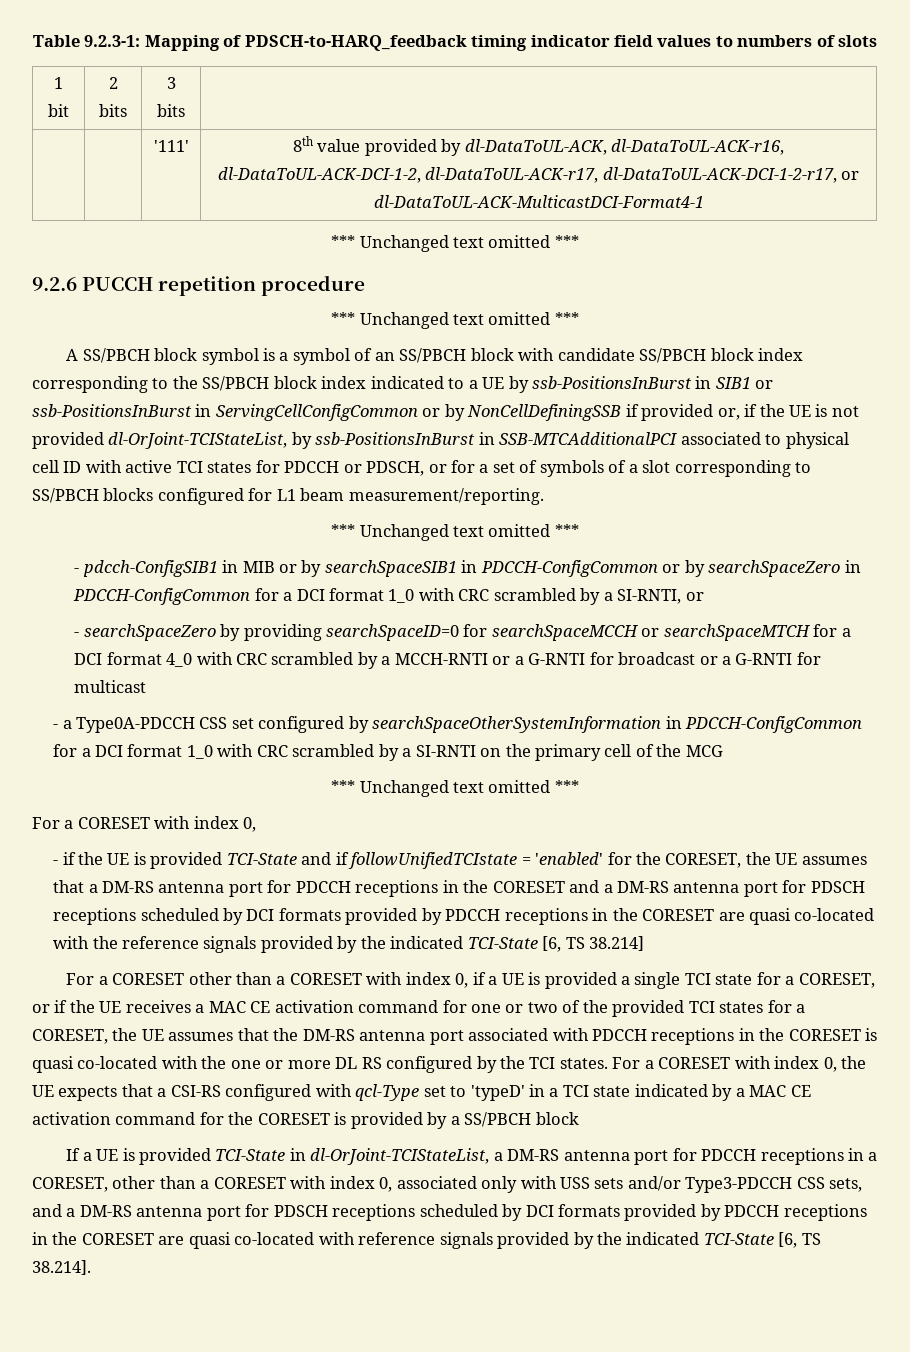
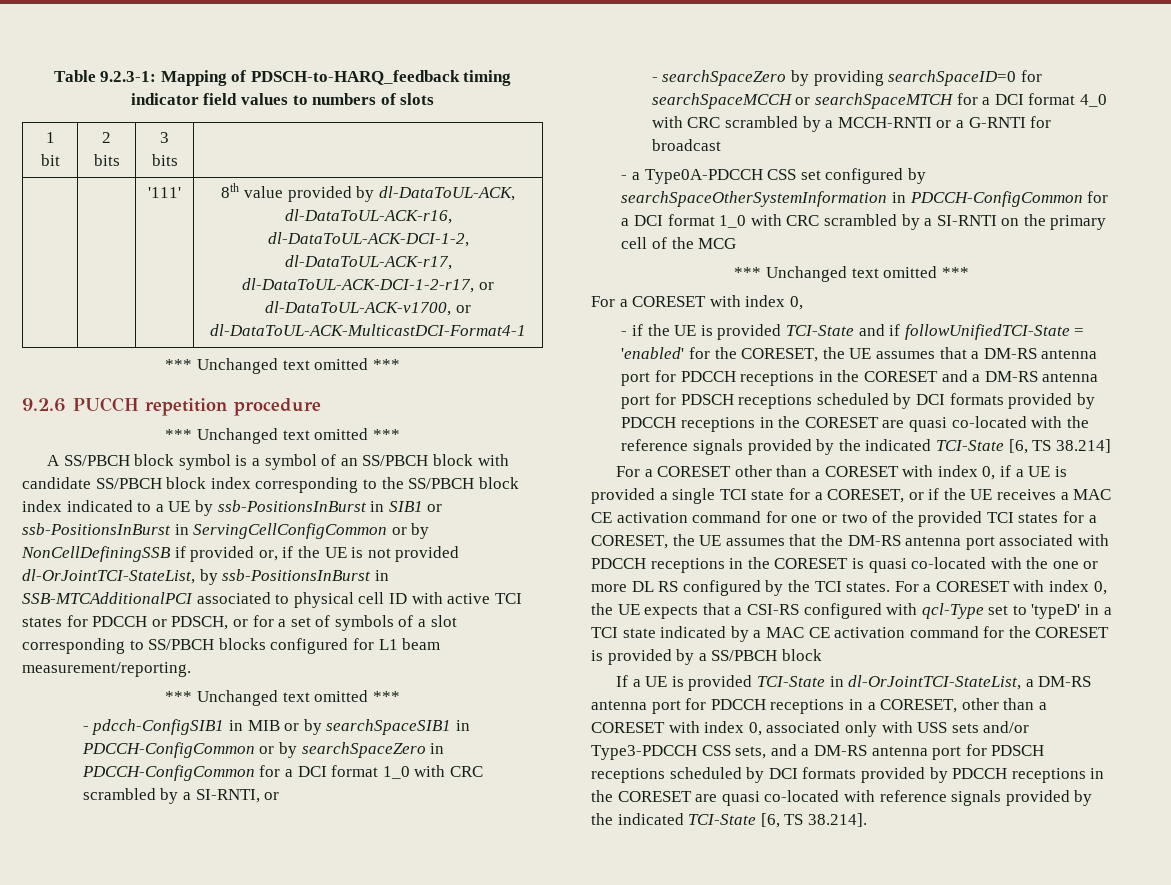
- | | '111' | 8th value provided by dl-DataToUL-ACK, dl-DataToUL-ACK-r16, dl-DataToUL-ACK-DCI-1-2, dl-DataToUL-ACK-r17, dl-DataToUL-ACK-DCI-1-2-r17, or dl-DataToUL-ACK-MulticastDCI-Format4-1
+ | | '111' | 8th value provided by dl-DataToUL-ACK, dl-DataToUL-ACK-r16, dl-DataToUL-ACK-DCI-1-2, dl-DataToUL-ACK-r17, dl-DataToUL-ACK-DCI-1-2-r17, or dl-DataToUL-ACK-v1700, or dl-DataToUL-ACK-MulticastDCI-Format4-1
- A SS/PBCH block symbol is a symbol of an SS/PBCH block with candidate SS/PBCH block index corresponding to the SS/PBCH block index indicated to a UE by ssb-PositionsInBurst in SIB1 or ssb-PositionsInBurst in ServingCellConfigCommon or by NonCellDefiningSSB if provided or, if the UE is not provided dl-OrJoint-TCIStateList, by ssb-PositionsInBurst in SSB-MTCAdditionalPCI associated to physical cell ID with active TCI states for PDCCH or PDSCH, or for a set of symbols of a slot corresponding to SS/PBCH blocks configured for L1 beam measurement/reporting.
+ A SS/PBCH block symbol is a symbol of an SS/PBCH block with candidate SS/PBCH block index corresponding to the SS/PBCH block index indicated to a UE by ssb-PositionsInBurst in SIB1 or ssb-PositionsInBurst in ServingCellConfigCommon or by NonCellDefiningSSB if provided or, if the UE is not provided dl-OrJointTCI-StateList, by ssb-PositionsInBurst in SSB-MTCAdditionalPCI associated to physical cell ID with active TCI states for PDCCH or PDSCH, or for a set of symbols of a slot corresponding to SS/PBCH blocks configured for L1 beam measurement/reporting.
- - searchSpaceZero by providing searchSpaceID=0 for searchSpaceMCCH or searchSpaceMTCH for a DCI format 4_0 with CRC scrambled by a MCCH-RNTI or a G-RNTI for broadcast or a G-RNTI for multicast
+ - searchSpaceZero by providing searchSpaceID=0 for searchSpaceMCCH or searchSpaceMTCH for a DCI format 4_0 with CRC scrambled by a MCCH-RNTI or a G-RNTI for broadcast
- - if the UE is provided TCI-State and if followUnifiedTCIstate = 'enabled' for the CORESET, the UE assumes that a DM-RS antenna port for PDCCH receptions in the CORESET and a DM-RS antenna port for PDSCH receptions scheduled by DCI formats provided by PDCCH receptions in the CORESET are quasi co-located with the reference signals provided by the indicated TCI-State [6, TS 38.214]
+ - if the UE is provided TCI-State and if followUnifiedTCI-State = 'enabled' for the CORESET, the UE assumes that a DM-RS antenna port for PDCCH receptions in the CORESET and a DM-RS antenna port for PDSCH receptions scheduled by DCI formats provided by PDCCH receptions in the CORESET are quasi co-located with the reference signals provided by the indicated TCI-State [6, TS 38.214]
- If a UE is provided TCI-State in dl-OrJoint-TCIStateList, a DM-RS antenna port for PDCCH receptions in a CORESET, other than a CORESET with index 0, associated only with USS sets and/or Type3-PDCCH CSS sets, and a DM-RS antenna port for PDSCH receptions scheduled by DCI formats provided by PDCCH receptions in the CORESET are quasi co-located with reference signals provided by the indicated TCI-State [6, TS 38.214].
+ If a UE is provided TCI-State in dl-OrJointTCI-StateList, a DM-RS antenna port for PDCCH receptions in a CORESET, other than a CORESET with index 0, associated only with USS sets and/or Type3-PDCCH CSS sets, and a DM-RS antenna port for PDSCH receptions scheduled by DCI formats provided by PDCCH receptions in the CORESET are quasi co-located with reference signals provided by the indicated TCI-State [6, TS 38.214].

